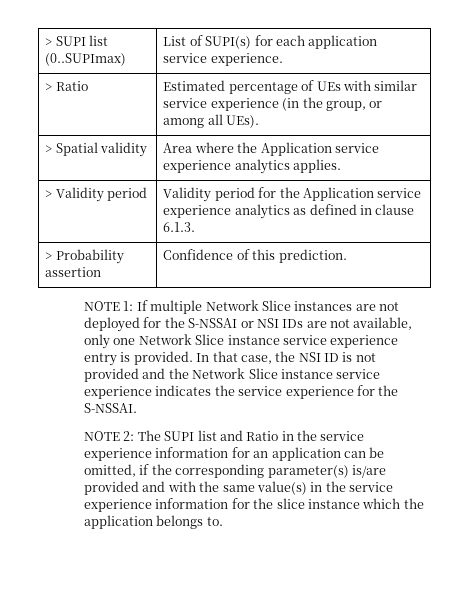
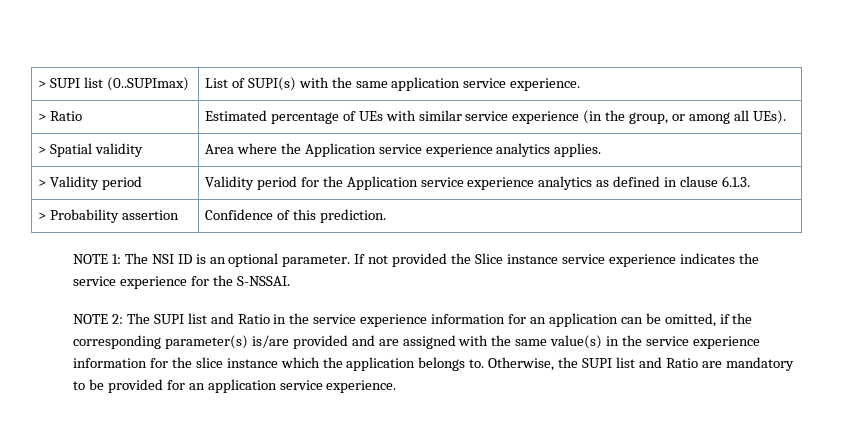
- > SUPI list (0..SUPImax) | List of SUPI(s) for each application service experience.
+ > SUPI list (0..SUPImax) | List of SUPI(s) with the same application service experience.
- NOTE 1: If multiple Network Slice instances are not deployed for the S-NSSAI or NSI IDs are not available, only one Network Slice instance service experience entry is provided. In that case, the NSI ID is not provided and the Network Slice instance service experience indicates the service experience for the S-NSSAI.
+ NOTE 1: The NSI ID is an optional parameter. If not provided the Slice instance service experience indicates the service experience for the S-NSSAI.
- NOTE 2: The SUPI list and Ratio in the service experience information for an application can be omitted, if the corresponding parameter(s) is/are provided and with the same value(s) in the service experience information for the slice instance which the application belongs to.
+ NOTE 2: The SUPI list and Ratio in the service experience information for an application can be omitted, if the corresponding parameter(s) is/are provided and are assigned with the same value(s) in the service experience information for the slice instance which the application belongs to.
+ Otherwise, the SUPI list and Ratio are mandatory to be provided for an application service experience.

